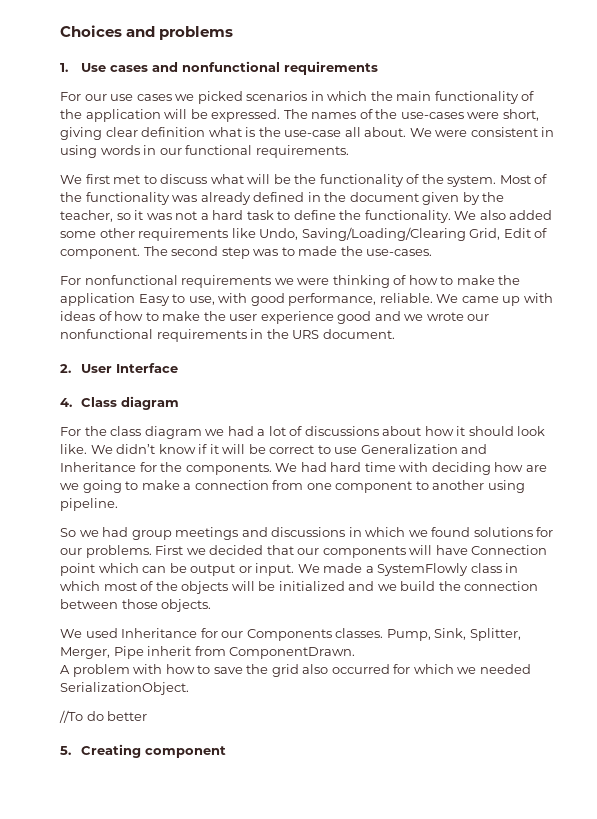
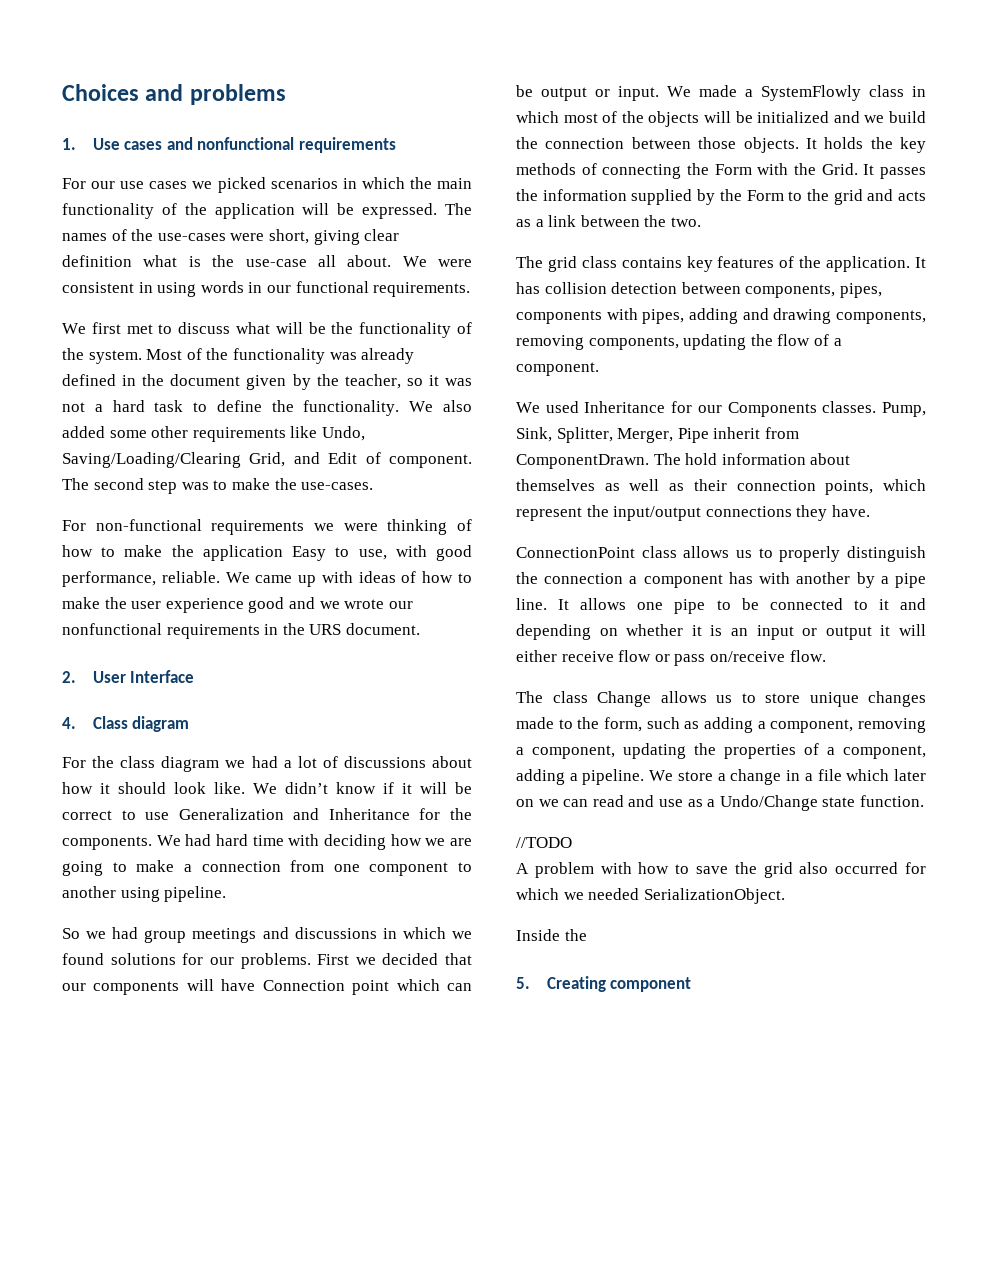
- We also added some other requirements like Undo, Saving/Loading/Clearing Grid, Edit of component.
+ We also added some other requirements like Undo, Saving/Loading/Clearing Grid, and Edit of component.
- The second step was to made the use-cases.
+ The second step was to make the use-cases.
- For nonfunctional requirements we were thinking of how to make the application Easy to use, with good performance, reliable.
+ For non-functional requirements we were thinking of how to make the application Easy to use, with good performance, reliable.
- We had hard time with deciding how are we going to make a connection from one component to another using pipeline.
+ We had hard time with deciding how we are going to make a connection from one component to another using pipeline.
+ It holds the key methods of connecting the Form with the Grid. It passes the information supplied by the Form to the grid and acts as a link between the two.
+ The grid class contains key features of the application. It has collision detection between components, pipes, components with pipes, adding and drawing components, removing components, updating the flow of a component.
+ The hold information about themselves as well as their connection points, which represent the input/output connections they have.
+ ConnectionPoint class allows us to properly distinguish the connection a component has with another by a pipe line. It allows one pipe to be connected to it and depending on whether it is an input or output it will either receive flow or pass on/receive flow.
+ The class Change allows us to store unique changes made to the form, such as adding a component, removing a component, updating the properties of a component, adding a pipeline. We store a change in a file which later on we can read and use as a Undo/Change state function.
+ //TODO
- //To do better
+ Inside the

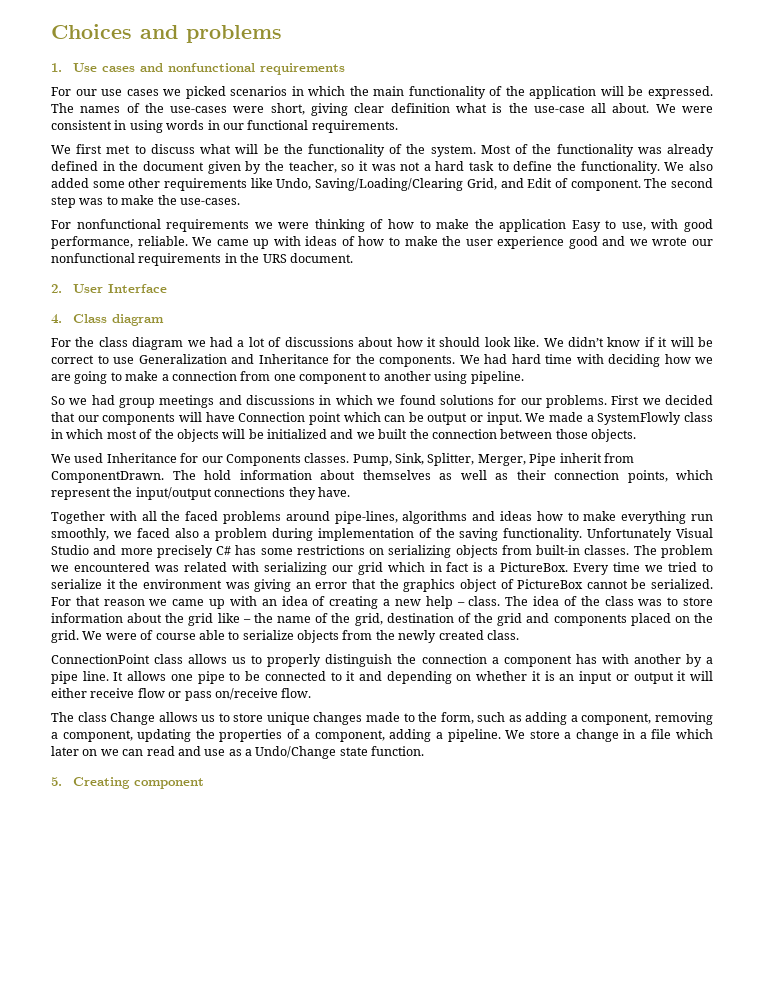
- For non-functional requirements we were thinking of how to make the application Easy to use, with good performance, reliable.
+ For nonfunctional requirements we were thinking of how to make the application Easy to use, with good performance, reliable.
- We made a SystemFlowly class in which most of the objects will be initialized and we build the connection between those objects. It holds the key methods of connecting the Form with the Grid. It passes the information supplied by the Form to the grid and acts as a link between the two.
- The grid class contains key features of the application. It has collision detection between components, pipes, components with pipes, adding and drawing components, removing components, updating the flow of a component.
+ We made a SystemFlowly class in which most of the objects will be initialized and we built the connection between those objects.
+ Together with all the faced problems around pipe-lines, algorithms and ideas how to make everything run smoothly, we faced also a problem during implementation of the saving functionality. Unfortunately Visual Studio and more precisely C# has some restrictions on serializing objects from built-in classes. The problem we encountered was related with serializing our grid which in fact is a PictureBox. Every time we tried to serialize it the environment was giving an error that the graphics object of PictureBox cannot be serialized. For that reason we came up with an idea of creating a new help – class. The idea of the class was to store information about the grid like – the name of the grid, destination of the grid and components placed on the grid. We were of course able to serialize objects from the newly created class.
- //TODO
- A problem with how to save the grid also occurred for which we needed SerializationObject.
- Inside the

